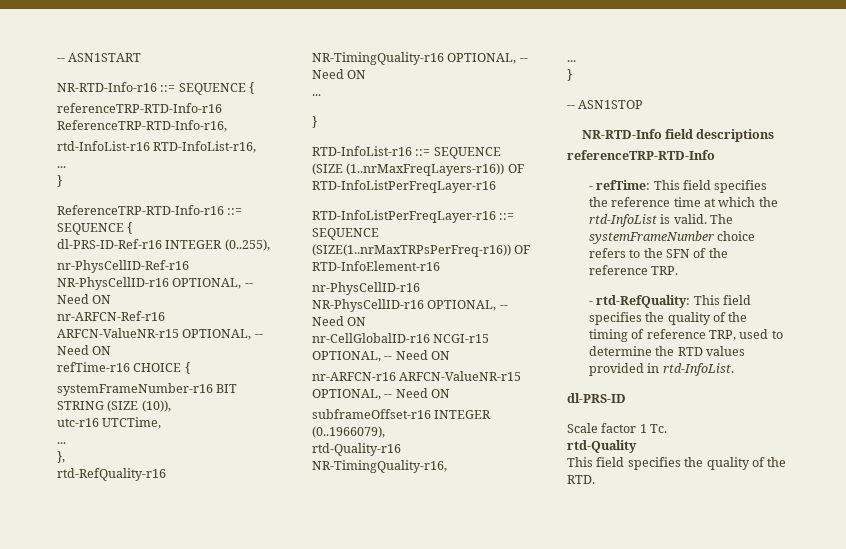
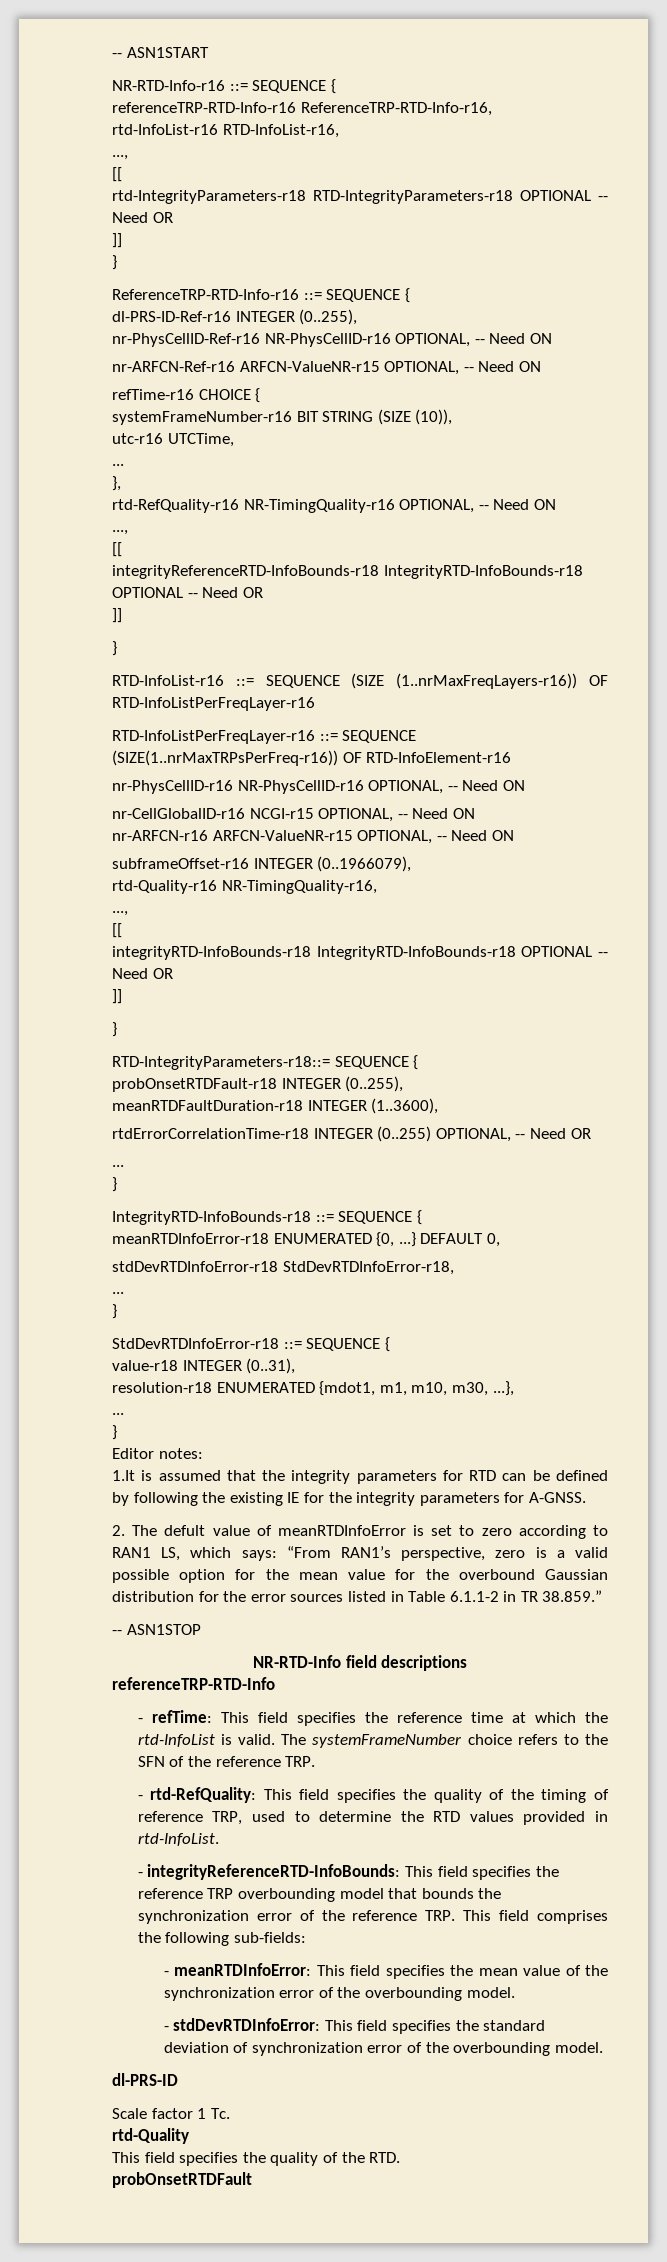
  rtd-InfoList-r16 RTD-InfoList-r16,
- ...
+ ...,
+ [[
+ rtd-IntegrityParameters-r18 RTD-IntegrityParameters-r18 OPTIONAL -- Need OR
+ ]]
  rtd-RefQuality-r16 NR-TimingQuality-r16 OPTIONAL, -- Need ON
- ...
+ ...,
+ [[
+ integrityReferenceRTD-InfoBounds-r18 IntegrityRTD-InfoBounds-r18 OPTIONAL -- Need OR
+ ]]
  rtd-Quality-r16 NR-TimingQuality-r16,
+ ...,
+ [[
+ integrityRTD-InfoBounds-r18 IntegrityRTD-InfoBounds-r18 OPTIONAL -- Need OR
+ ]]
+ }
+ RTD-IntegrityParameters-r18::= SEQUENCE {
+ probOnsetRTDFault-r18 INTEGER (0..255),
+ meanRTDFaultDuration-r18 INTEGER (1..3600),
+ rtdErrorCorrelationTime-r18 INTEGER (0..255) OPTIONAL, -- Need OR
  ...
  }
+ IntegrityRTD-InfoBounds-r18 ::= SEQUENCE {
+ meanRTDInfoError-r18 ENUMERATED {0, ...} DEFAULT 0,
+ stdDevRTDInfoError-r18 StdDevRTDInfoError-r18,
+ ...
+ }
+ StdDevRTDInfoError-r18 ::= SEQUENCE {
+ value-r18 INTEGER (0..31),
+ resolution-r18 ENUMERATED {mdot1, m1, m10, m30, ...},
+ ...
+ }
+ Editor notes:
+ 1.It is assumed that the integrity parameters for RTD can be defined by following the existing IE for the integrity parameters for A-GNSS.
+ 2. The defult value of meanRTDInfoError is set to zero according to RAN1 LS, which says: “From RAN1’s perspective, zero is a valid possible option for the mean value for the overbound Gaussian distribution for the error sources listed in Table 6.1.1-2 in TR 38.859.”
+ - integrityReferenceRTD-InfoBounds: This field specifies the reference TRP overbounding model that bounds the synchronization error of the reference TRP. This field comprises the following sub-fields:
+ - meanRTDInfoError: This field specifies the mean value of the synchronization error of the overbounding model.
+ - stdDevRTDInfoError: This field specifies the standard deviation of synchronization error of the overbounding model.
+ probOnsetRTDFault

